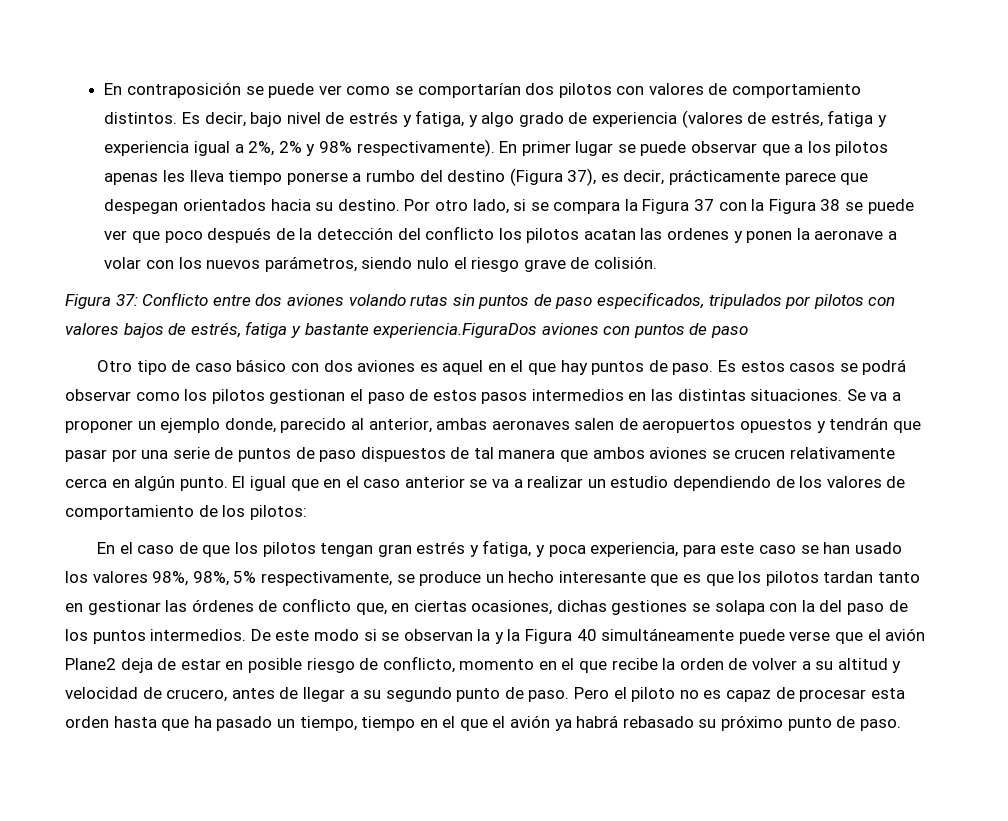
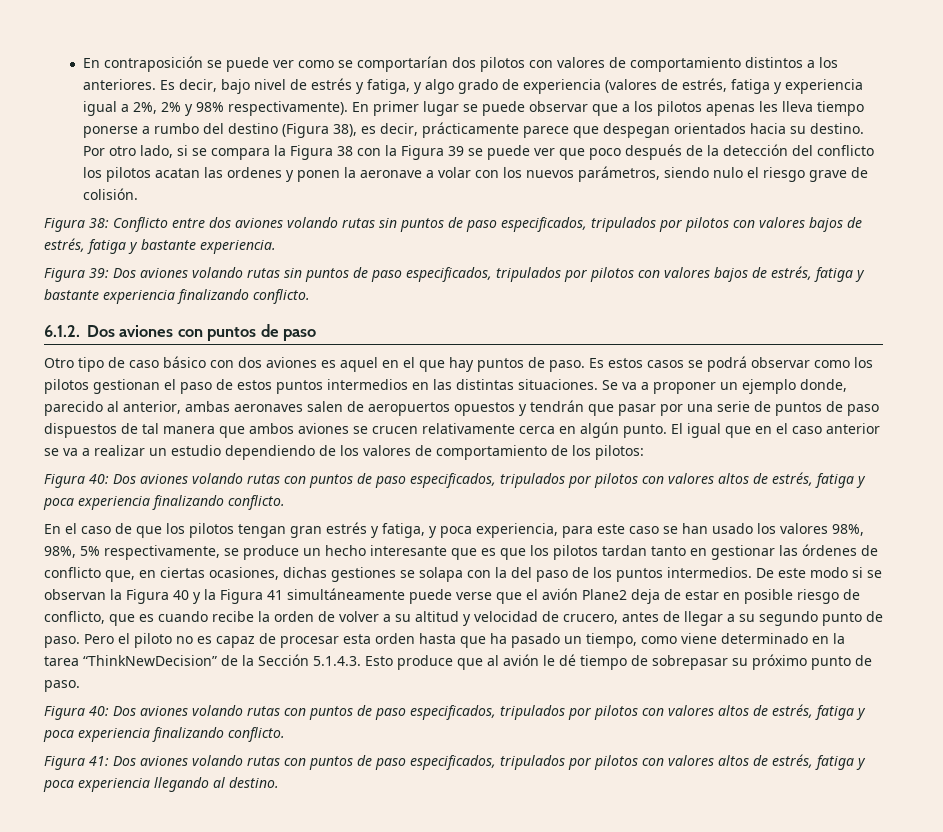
- En contraposición se puede ver como se comportarían dos pilotos con valores de comportamiento distintos.
+ En contraposición se puede ver como se comportarían dos pilotos con valores de comportamiento distintos a los anteriores.
- En primer lugar se puede observar que a los pilotos apenas les lleva tiempo ponerse a rumbo del destino (Figura 37), es decir, prácticamente parece que despegan orientados hacia su destino.
+ En primer lugar se puede observar que a los pilotos apenas les lleva tiempo ponerse a rumbo del destino (Figura 38), es decir, prácticamente parece que despegan orientados hacia su destino.
- Por otro lado, si se compara la Figura 37 con la Figura 38 se puede ver que poco después de la detección del conflicto los pilotos acatan las ordenes y ponen la aeronave a volar con los nuevos parámetros, siendo nulo el riesgo grave de colisión.
+ Por otro lado, si se compara la Figura 38 con la Figura 39 se puede ver que poco después de la detección del conflicto los pilotos acatan las ordenes y ponen la aeronave a volar con los nuevos parámetros, siendo nulo el riesgo grave de colisión.
- Figura 37: Conflicto entre dos aviones volando rutas sin puntos de paso especificados, tripulados por pilotos con valores bajos de estrés, fatiga y bastante experiencia.FiguraDos aviones con puntos de paso
+ Figura 38: Conflicto entre dos aviones volando rutas sin puntos de paso especificados, tripulados por pilotos con valores bajos de estrés, fatiga y bastante experiencia.
+ Figura 39: Dos aviones volando rutas sin puntos de paso especificados, tripulados por pilotos con valores bajos de estrés, fatiga y bastante experiencia finalizando conflicto.
+ 6.1.2. Dos aviones con puntos de paso
- Es estos casos se podrá observar como los pilotos gestionan el paso de estos pasos intermedios en las distintas situaciones.
+ Es estos casos se podrá observar como los pilotos gestionan el paso de estos puntos intermedios en las distintas situaciones.
  El igual que en el caso anterior se va a realizar un estudio dependiendo de los valores de comportamiento de los pilotos:
+ Figura 40: Dos aviones volando rutas con puntos de paso especificados, tripulados por pilotos con valores altos de estrés, fatiga y poca experiencia finalizando conflicto.
- De este modo si se observan la y la Figura 40 simultáneamente puede verse que el avión Plane2 deja de estar en posible riesgo de conflicto, momento en el que recibe la orden de volver a su altitud y velocidad de crucero, antes de llegar a su segundo punto de paso.
+ De este modo si se observan la Figura 40 y la Figura 41 simultáneamente puede verse que el avión Plane2 deja de estar en posible riesgo de conflicto, que es cuando recibe la orden de volver a su altitud y velocidad de crucero, antes de llegar a su segundo punto de paso.
- Pero el piloto no es capaz de procesar esta orden hasta que ha pasado un tiempo, tiempo en el que el avión ya habrá rebasado su próximo punto de paso.
+ Pero el piloto no es capaz de procesar esta orden hasta que ha pasado un tiempo, como viene determinado en la tarea “ThinkNewDecision” de la Sección 5.1.4.3. Esto produce que al avión le dé tiempo de sobrepasar su próximo punto de paso.
+ Figura 40: Dos aviones volando rutas con puntos de paso especificados, tripulados por pilotos con valores altos de estrés, fatiga y poca experiencia finalizando conflicto.
+ Figura 41: Dos aviones volando rutas con puntos de paso especificados, tripulados por pilotos con valores altos de estrés, fatiga y poca experiencia llegando al destino.

